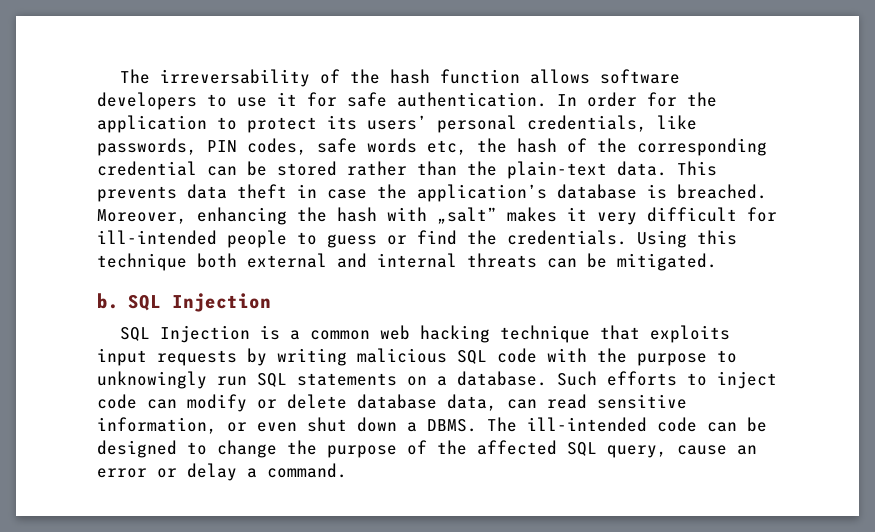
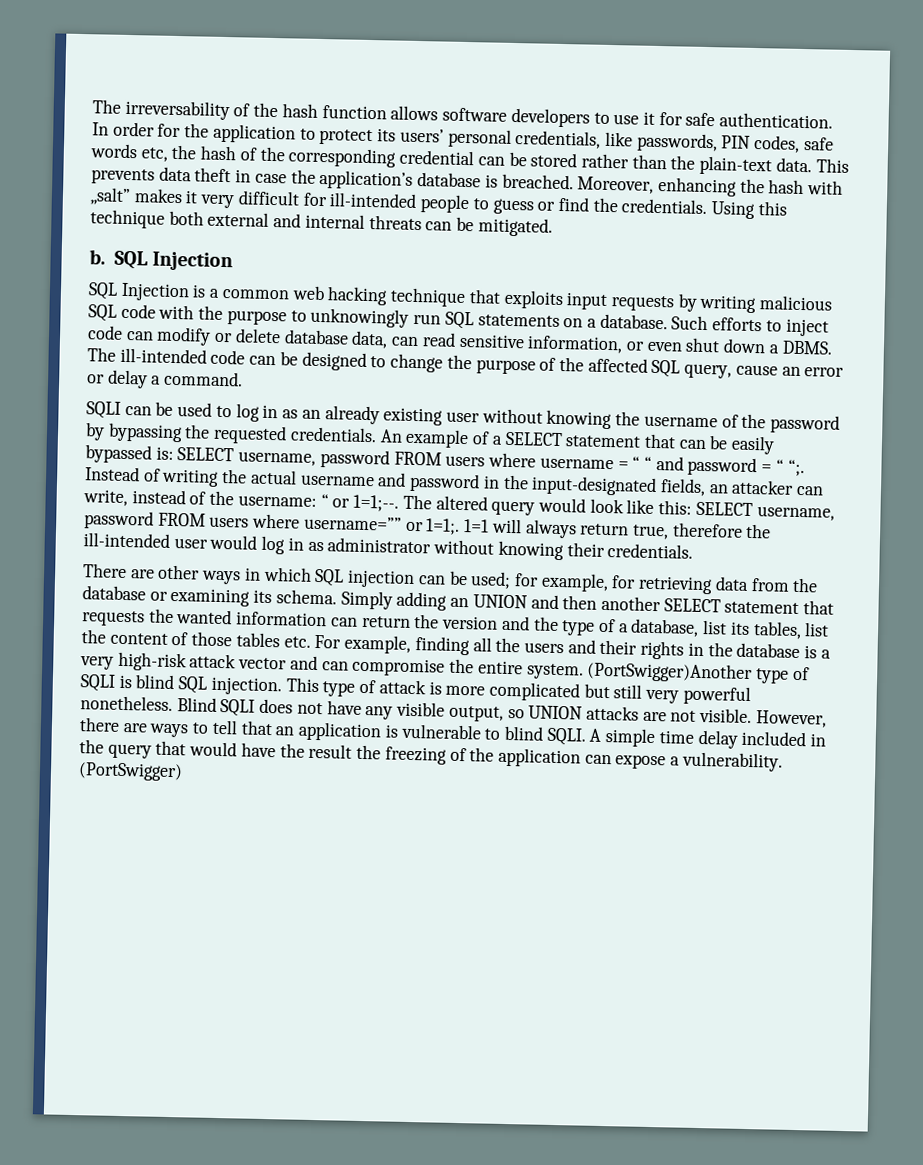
+ SQLI can be used to log in as an already existing user without knowing the username of the password by bypassing the requested credentials. An example of a SELECT statement that can be easily bypassed is: SELECT username, password FROM users where username = “ “ and password = “ “;. Instead of writing the actual username and password in the input-designated fields, an attacker can write, instead of the username: “ or 1=1;--. The altered query would look like this: SELECT username, password FROM users where username=”” or 1=1;. 1=1 will always return true, therefore the ill-intended user would log in as administrator without knowing their credentials.
+ There are other ways in which SQL injection can be used; for example, for retrieving data from the database or examining its schema. Simply adding an UNION and then another SELECT statement that requests the wanted information can return the version and the type of a database, list its tables, list the content of those tables etc. For example, finding all the users and their rights in the database is a very high-risk attack vector and can compromise the entire system. (PortSwigger)Another type of SQLI is blind SQL injection. This type of attack is more complicated but still very powerful nonetheless. Blind SQLI does not have any visible output, so UNION attacks are not visible. However, there are ways to tell that an application is vulnerable to blind SQLI. A simple time delay included in the query that would have the result the freezing of the application can expose a vulnerability. (PortSwigger)

